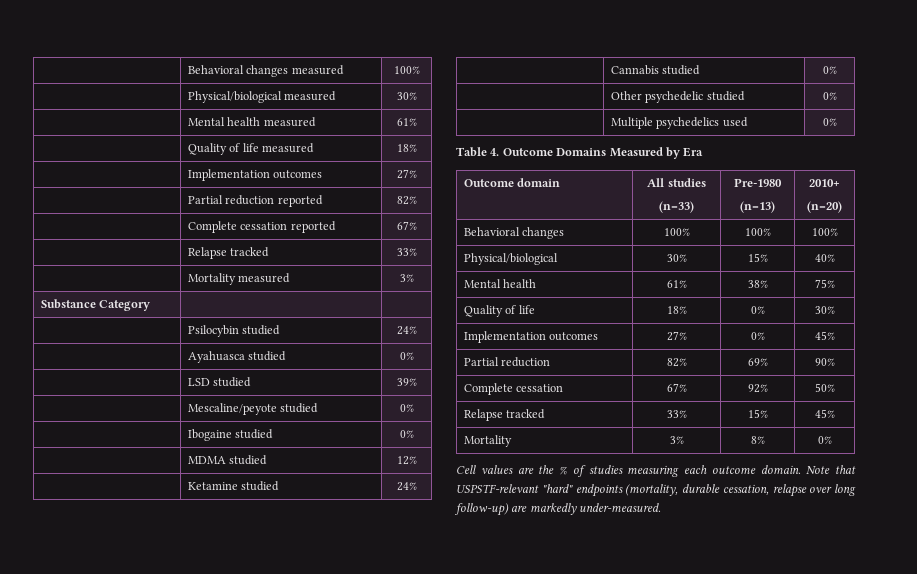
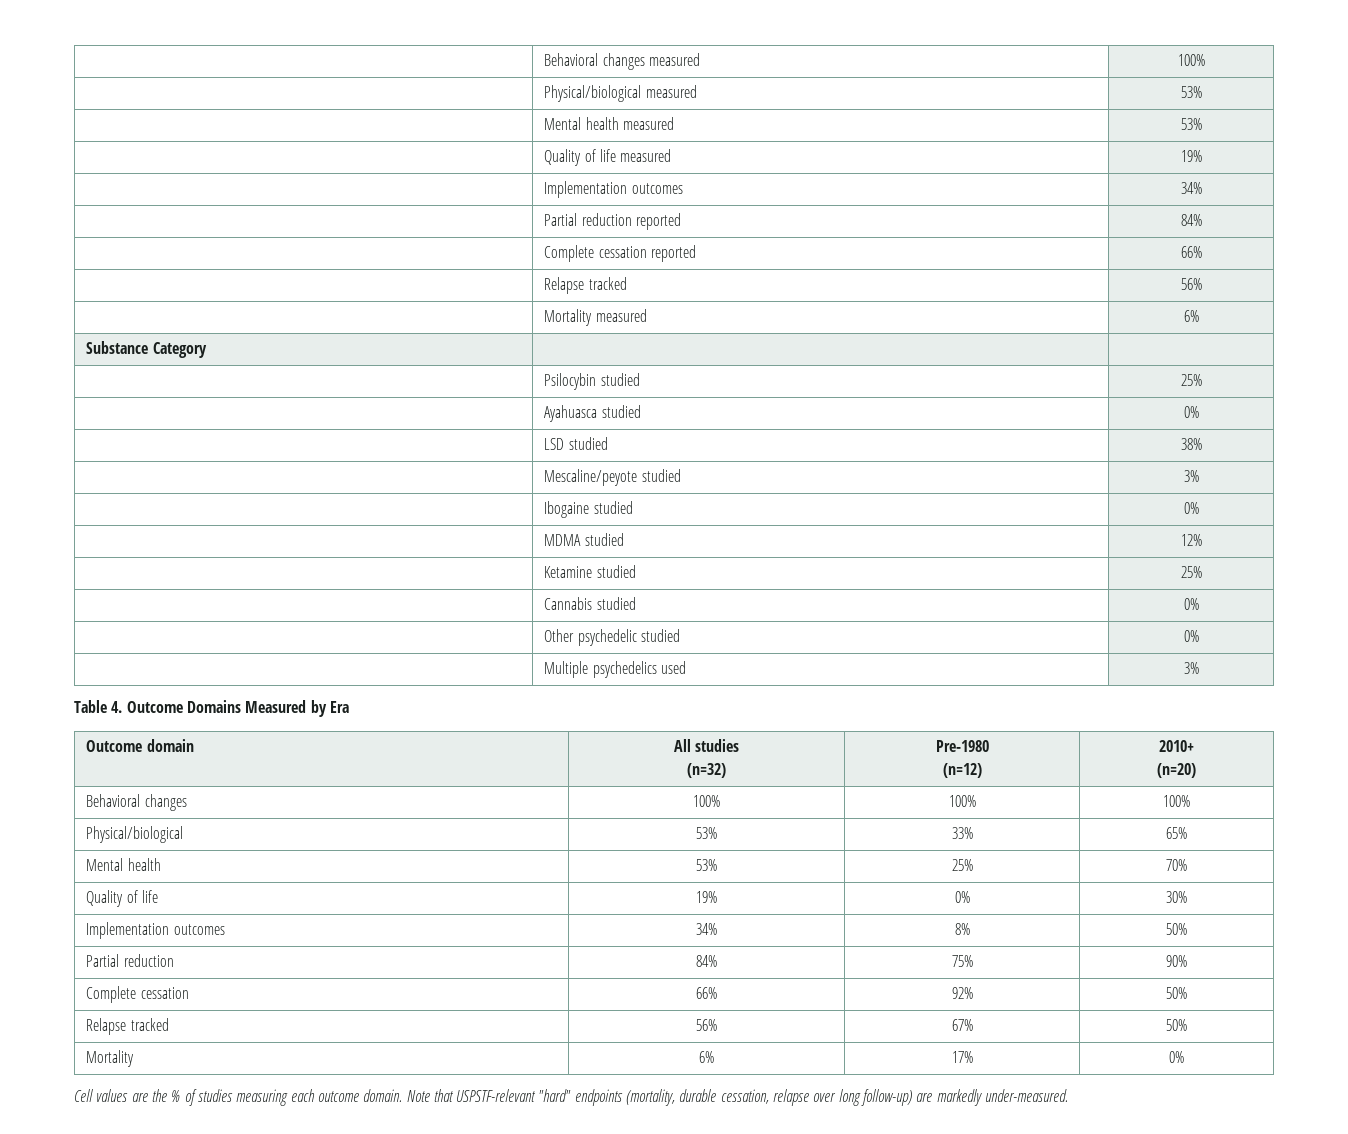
- | Physical/biological measured | 30%
+ | Physical/biological measured | 53%
- | Mental health measured | 61%
+ | Mental health measured | 53%
- | Quality of life measured | 18%
- | Implementation outcomes | 27%
+ | Quality of life measured | 19%
+ | Implementation outcomes | 34%
- | Partial reduction reported | 82%
+ | Partial reduction reported | 84%
- | Complete cessation reported | 67%
- | Relapse tracked | 33%
+ | Complete cessation reported | 66%
+ | Relapse tracked | 56%
- | Mortality measured | 3%
+ | Mortality measured | 6%
- | Psilocybin studied | 24%
+ | Psilocybin studied | 25%
- | LSD studied | 39%
+ | LSD studied | 38%
- | Mescaline/peyote studied | 0%
+ | Mescaline/peyote studied | 3%
- | Ketamine studied | 24%
+ | Ketamine studied | 25%
- | Multiple psychedelics used | 0%
+ | Multiple psychedelics used | 3%
  Outcome domain | All studies
- (n=33) | Pre-1980
- (n=13) | 2010+
+ (n=32) | Pre-1980
+ (n=12) | 2010+
- Physical/biological | 30% | 15% | 40%
+ Physical/biological | 53% | 33% | 65%
- Mental health | 61% | 38% | 75%
+ Mental health | 53% | 25% | 70%
- Quality of life | 18% | 0% | 30%
+ Quality of life | 19% | 0% | 30%
- Implementation outcomes | 27% | 0% | 45%
+ Implementation outcomes | 34% | 8% | 50%
- Partial reduction | 82% | 69% | 90%
+ Partial reduction | 84% | 75% | 90%
- Complete cessation | 67% | 92% | 50%
+ Complete cessation | 66% | 92% | 50%
- Relapse tracked | 33% | 15% | 45%
+ Relapse tracked | 56% | 67% | 50%
- Mortality | 3% | 8% | 0%
+ Mortality | 6% | 17% | 0%

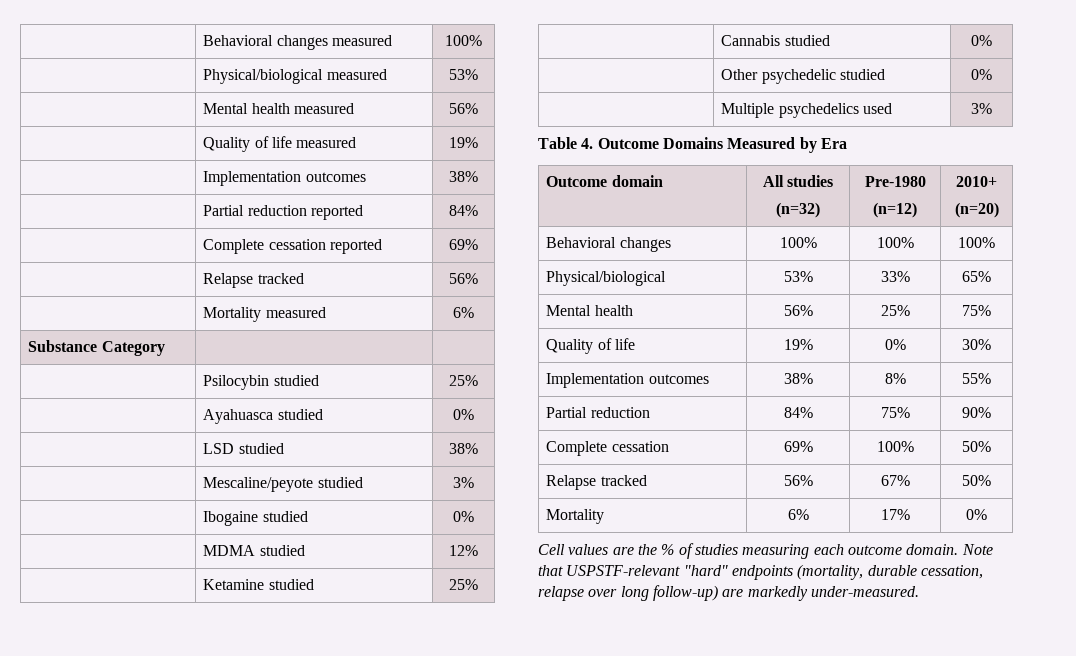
- | Mental health measured | 53%
+ | Mental health measured | 56%
- | Implementation outcomes | 34%
+ | Implementation outcomes | 38%
- | Complete cessation reported | 66%
+ | Complete cessation reported | 69%
- Mental health | 53% | 25% | 70%
+ Mental health | 56% | 25% | 75%
- Implementation outcomes | 34% | 8% | 50%
+ Implementation outcomes | 38% | 8% | 55%
- Complete cessation | 66% | 92% | 50%
+ Complete cessation | 69% | 100% | 50%

